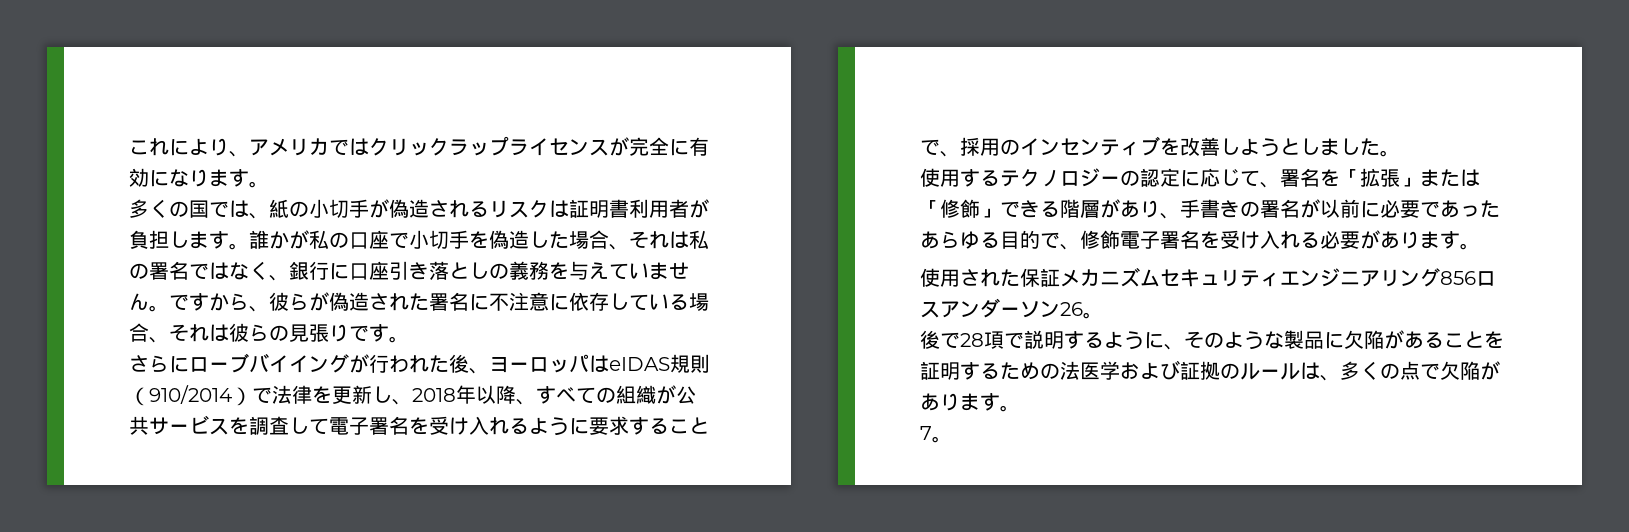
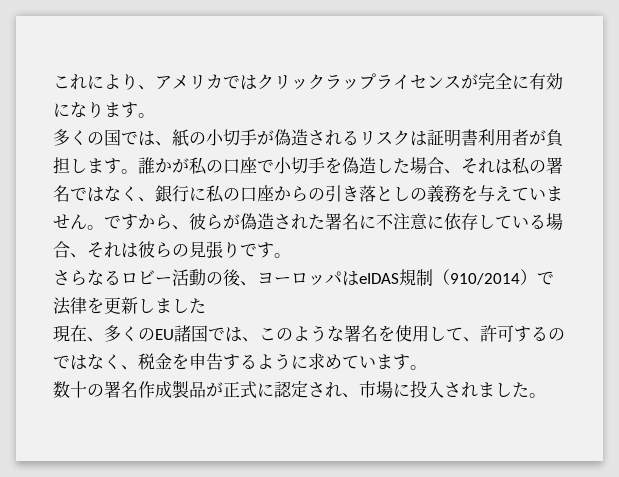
- 誰かが私の口座で小切手を偽造した場合、それは私の署名ではなく、銀行に口座引き落としの義務を与えていません。
+ 誰かが私の口座で小切手を偽造した場合、それは私の署名ではなく、銀行に私の口座からの引き落としの義務を与えていません。
- さらにローブバイイングが行われた後、ヨーロッパはeIDAS規則（910/2014）で法律を更新し、2018年以降、すべての組織が公共サービスを調査して電子署名を受け入れるように要求することで、採用のインセンティブを改善しようとしました。
- 使用するテクノロジーの認定に応じて、署名を「拡張」または「修飾」できる階層があり、手書きの署名が以前に必要であったあらゆる目的で、修飾電子署名を受け入れる必要があります。
- 使用された保証メカニズムセキュリティエンジニアリング856ロスアンダーソン26。
- 後で28項で説明するように、そのような製品に欠陥があることを証明するための法医学および証拠のルールは、多くの点で欠陥があります。
- 7。
+ さらなるロビー活動の後、ヨーロッパはeIDAS規制（910/2014）で法律を更新しました
+ 現在、多くのEU諸国では、このような署名を使用して、許可するのではなく、税金を申告するように求めています。
+ 数十の署名作成製品が正式に認定され、市場に投入されました。

